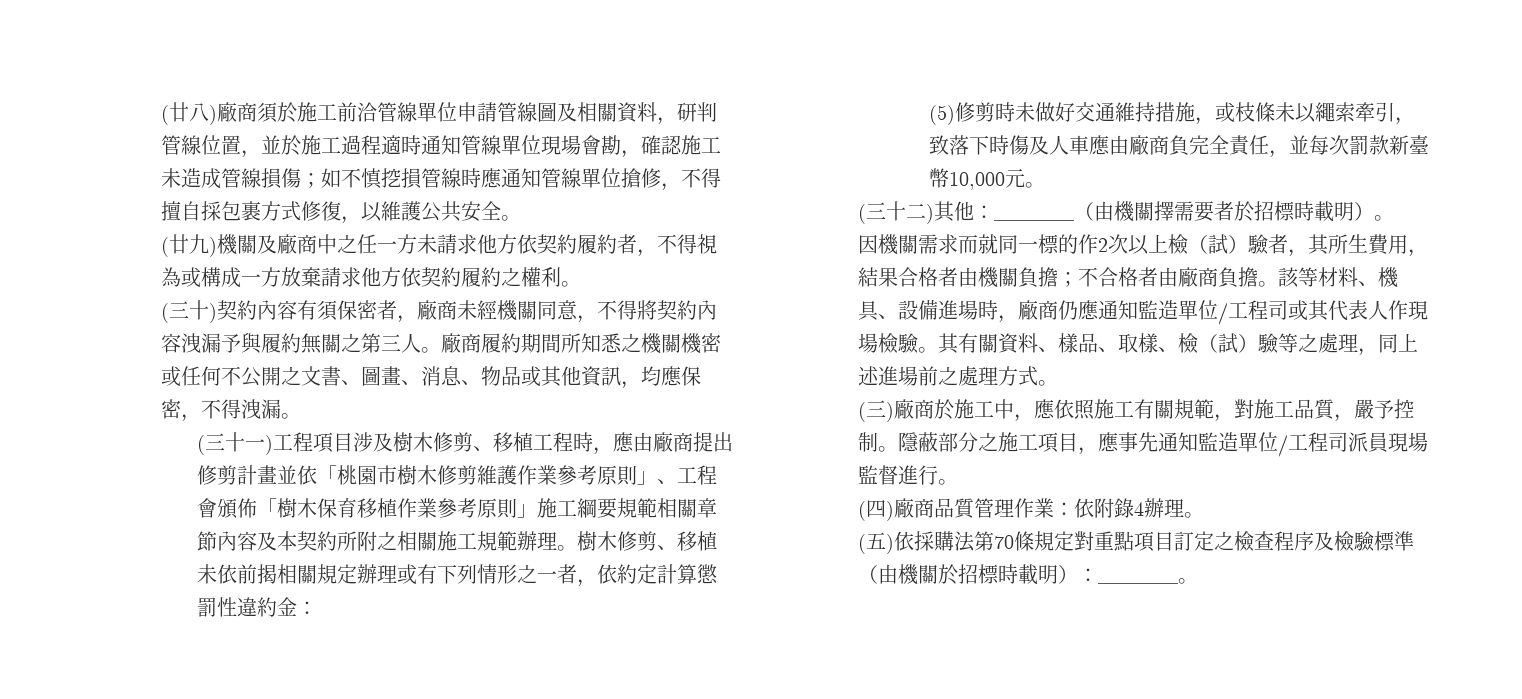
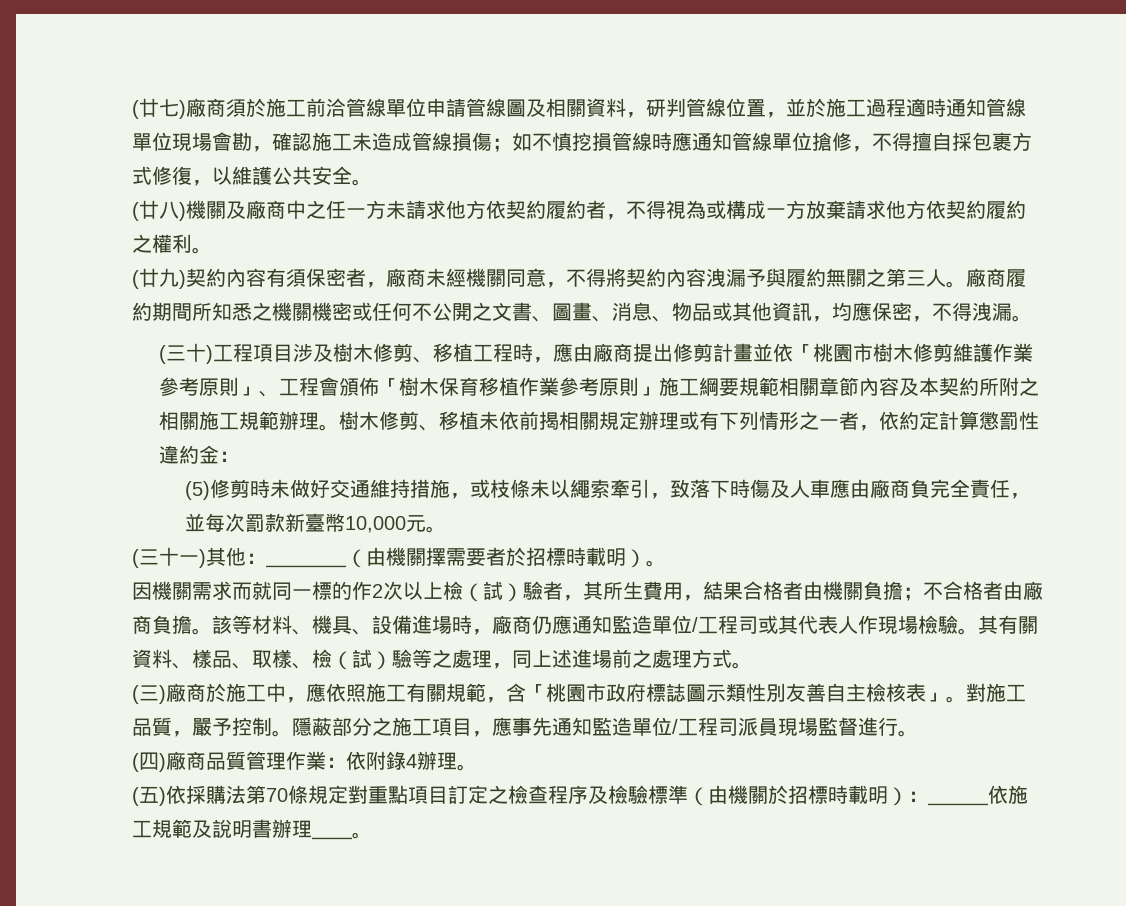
- (廿八)廠商須於施工前洽管線單位申請管線圖及相關資料，研判管線位置，並於施工過程適時通知管線單位現場會勘，確認施工未造成管線損傷；如不慎挖損管線時應通知管線單位搶修，不得擅自採包裹方式修復，以維護公共安全。
+ (廿七)廠商須於施工前洽管線單位申請管線圖及相關資料，研判管線位置，並於施工過程適時通知管線單位現場會勘，確認施工未造成管線損傷；如不慎挖損管線時應通知管線單位搶修，不得擅自採包裹方式修復，以維護公共安全。
- (廿九)機關及廠商中之任一方未請求他方依契約履約者，不得視為或構成一方放棄請求他方依契約履約之權利。
+ (廿八)機關及廠商中之任一方未請求他方依契約履約者，不得視為或構成一方放棄請求他方依契約履約之權利。
- (三十)契約內容有須保密者，廠商未經機關同意，不得將契約內容洩漏予與履約無關之第三人。
+ (廿九)契約內容有須保密者，廠商未經機關同意，不得將契約內容洩漏予與履約無關之第三人。
- (三十一)工程項目涉及樹木修剪、移植工程時，應由廠商提出修剪計畫並依「桃園市樹木修剪維護作業參考原則」、工程會頒佈「樹木保育移植作業參考原則」施工綱要規範相關章節內容及本契約所附之相關施工規範辦理。
+ (三十)工程項目涉及樹木修剪、移植工程時，應由廠商提出修剪計畫並依「桃園市樹木修剪維護作業參考原則」、工程會頒佈「樹木保育移植作業參考原則」施工綱要規範相關章節內容及本契約所附之相關施工規範辦理。
- (三十二)其他：＿＿＿＿（由機關擇需要者於招標時載明）。
+ (三十一)其他：＿＿＿＿（由機關擇需要者於招標時載明）。
- (三)廠商於施工中，應依照施工有關規範，對施工品質，嚴予控制。
+ (三)廠商於施工中，應依照施工有關規範，含「桃園市政府標誌圖示類性別友善自主檢核表」。對施工品質，嚴予控制。
- (五)依採購法第70條規定對重點項目訂定之檢查程序及檢驗標準（由機關於招標時載明）：＿＿＿＿。
+ (五)依採購法第70條規定對重點項目訂定之檢查程序及檢驗標準（由機關於招標時載明）：＿＿＿依施工規範及說明書辦理＿＿。

